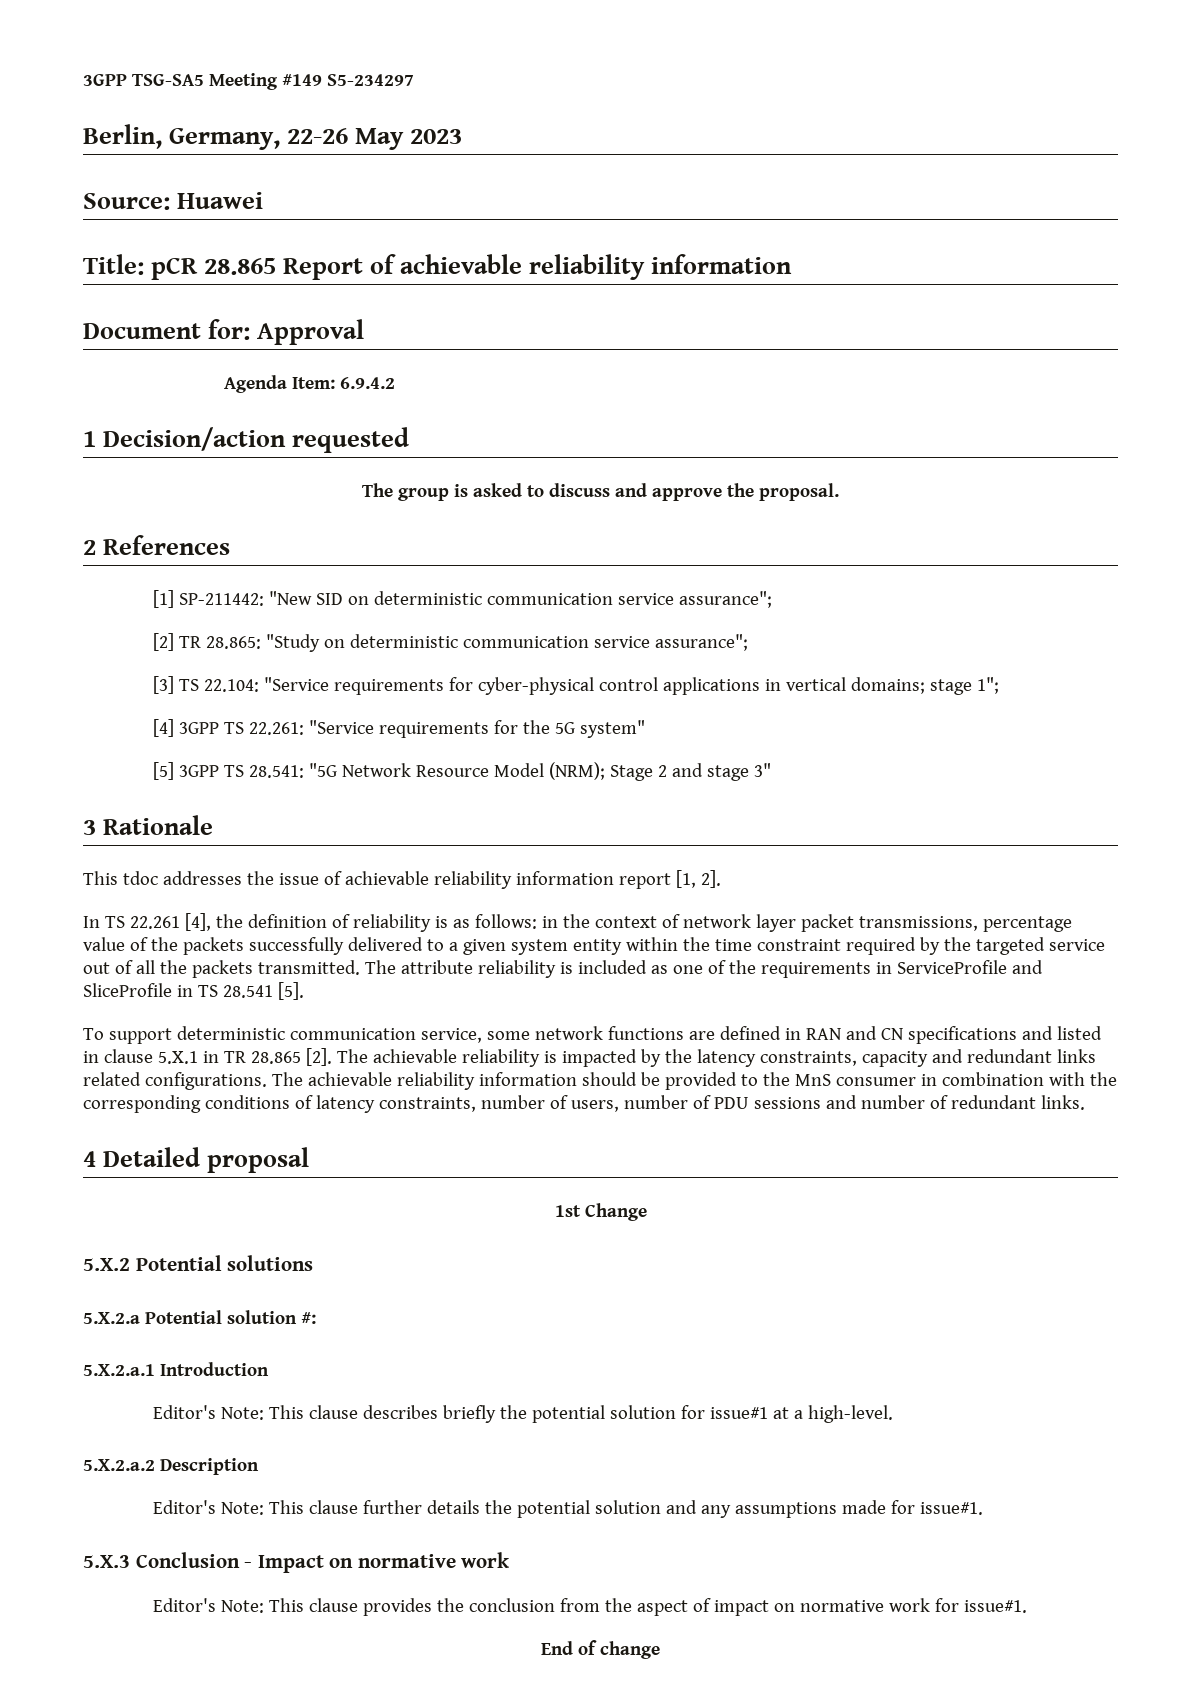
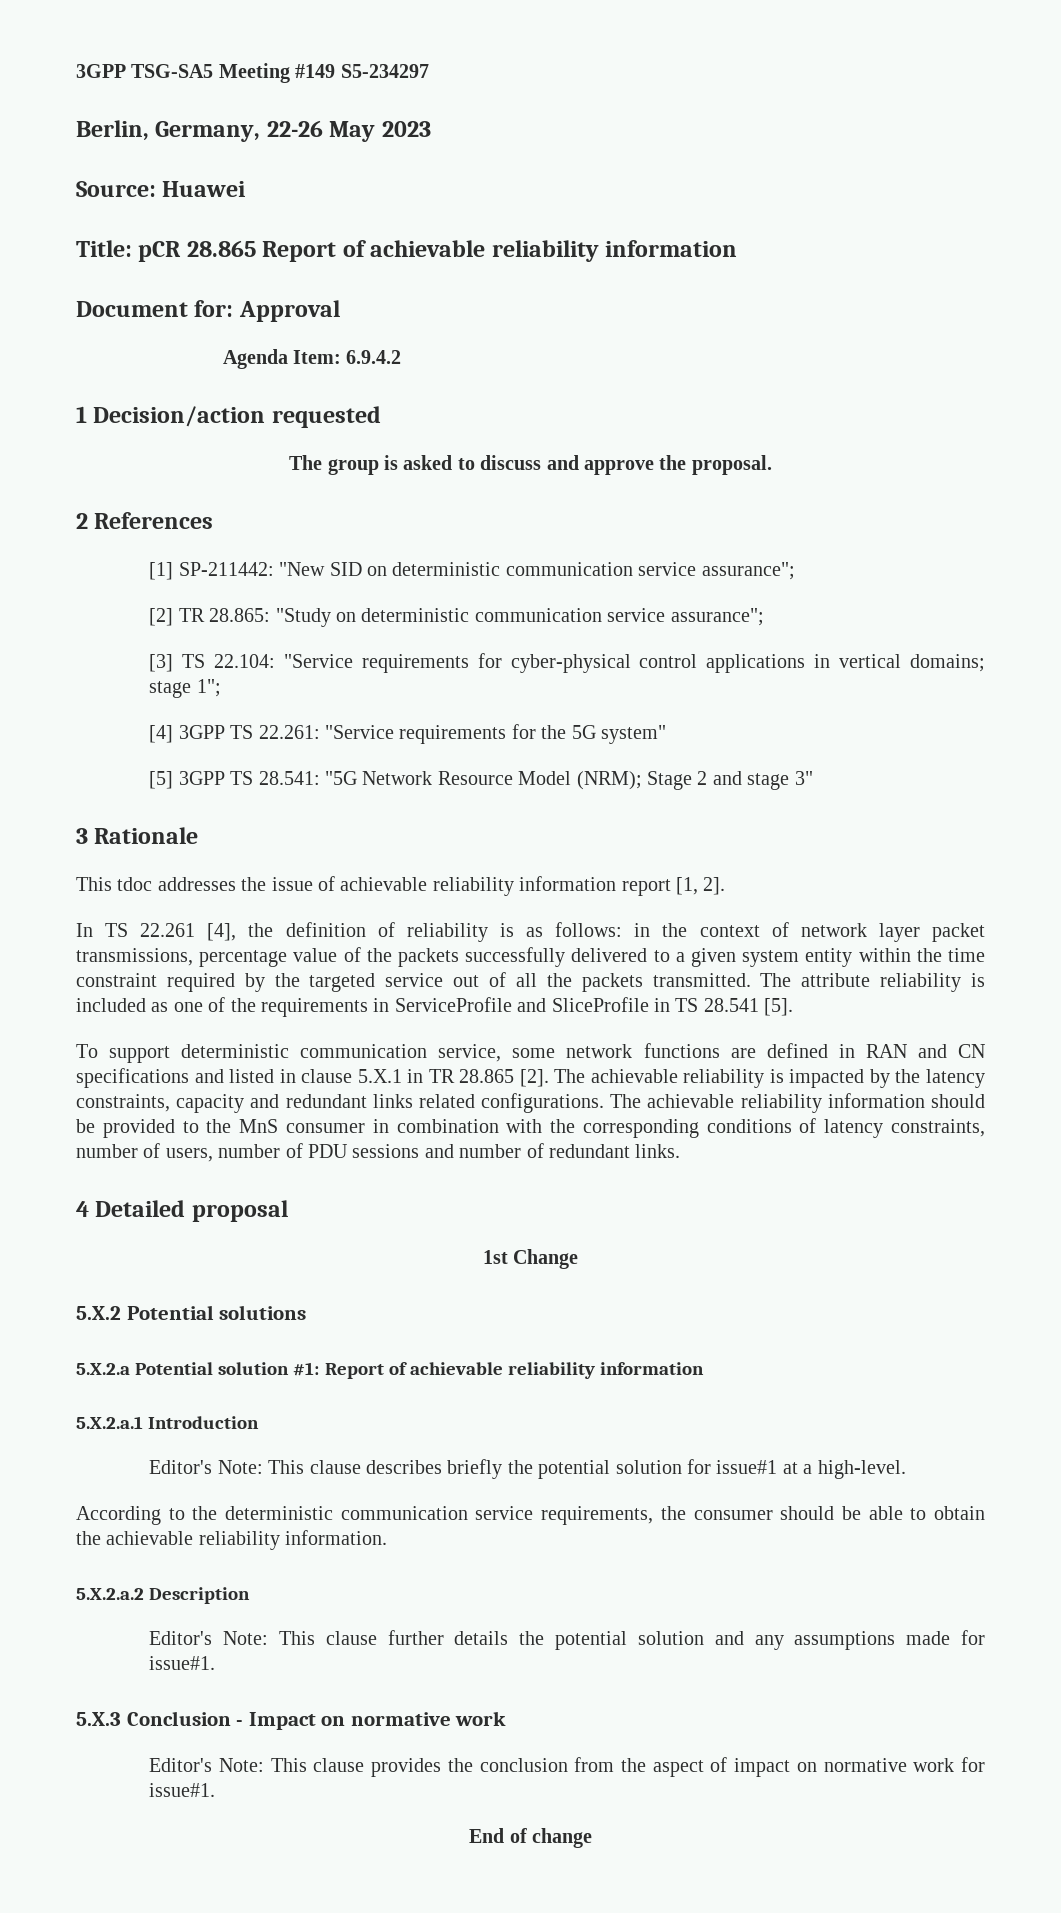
- 5.X.2.a Potential solution #:
+ 5.X.2.a Potential solution #1: Report of achievable reliability information
+ According to the deterministic communication service requirements, the consumer should be able to obtain the achievable reliability information.

